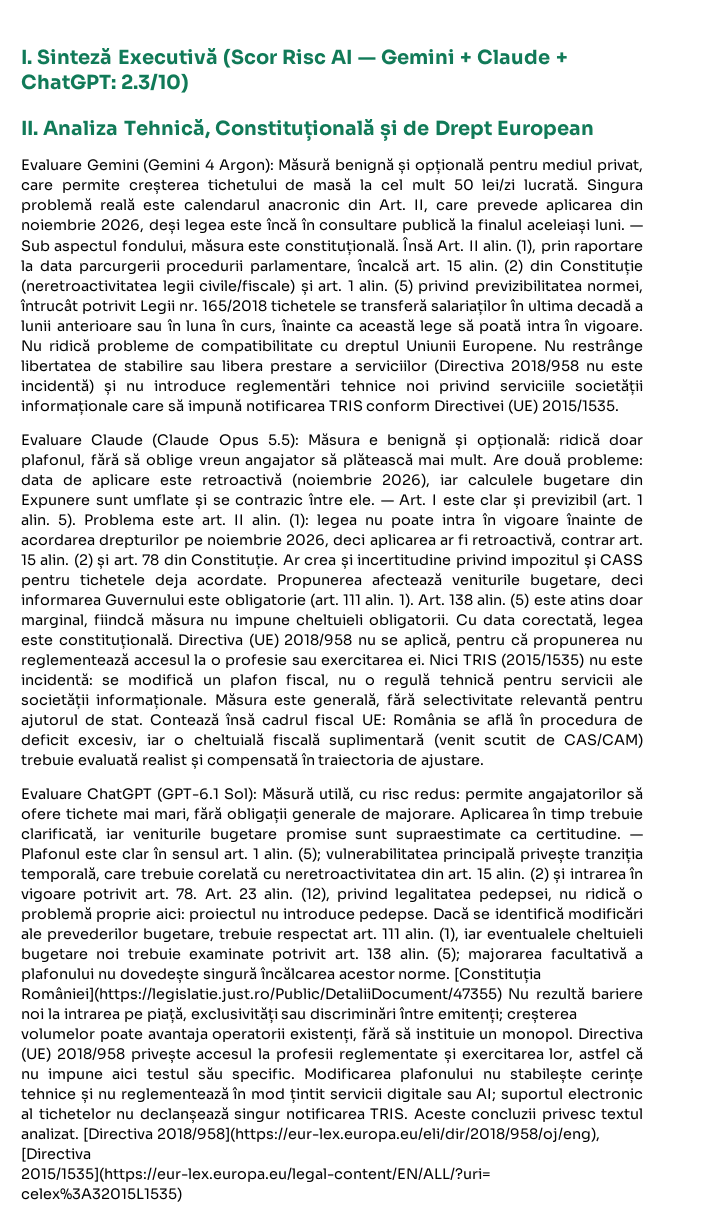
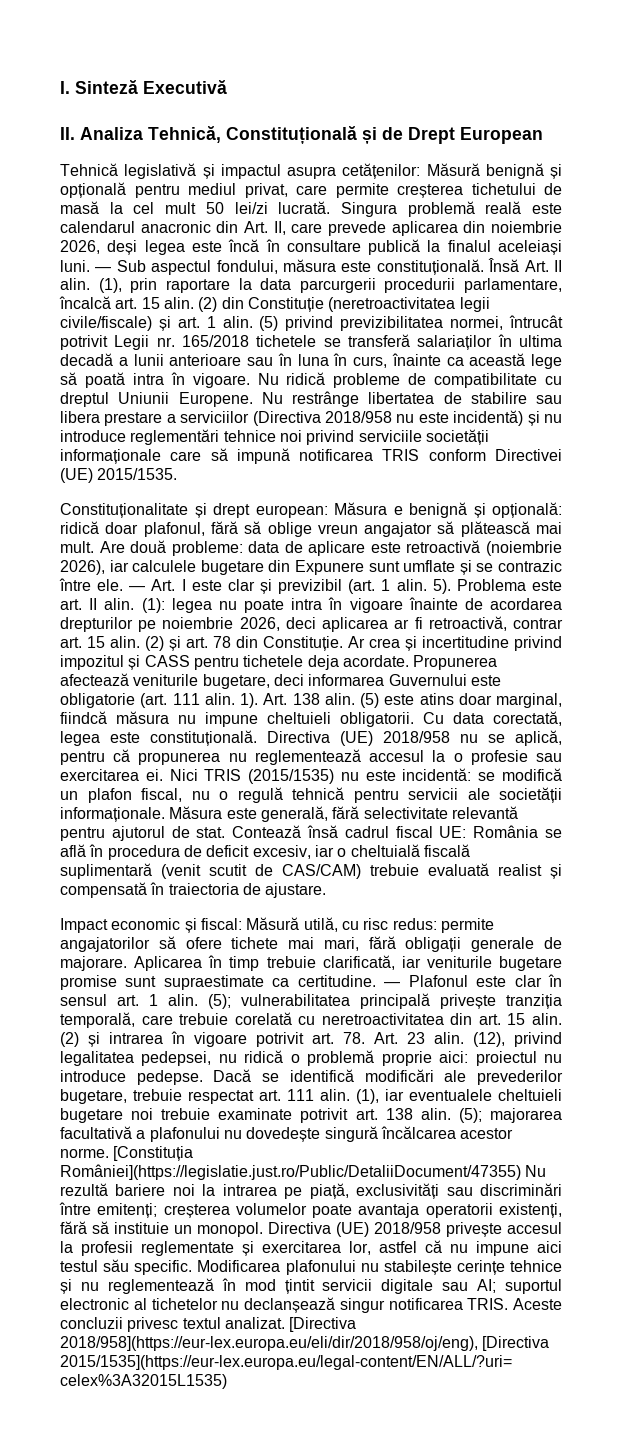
- I. Sinteză Executivă (Scor Risc AI — Gemini + Claude + ChatGPT: 2.3/10)
+ I. Sinteză Executivă
- Evaluare Gemini (Gemini 4 Argon): Măsură benignă și opțională pentru mediul privat, care permite creșterea tichetului de masă la cel mult 50 lei/zi lucrată.
+ Tehnică legislativă și impactul asupra cetățenilor: Măsură benignă și opțională pentru mediul privat, care permite creșterea tichetului de masă la cel mult 50 lei/zi lucrată.
- Evaluare Claude (Claude Opus 5.5): Măsura e benignă și opțională: ridică doar plafonul, fără să oblige vreun angajator să plătească mai mult.
+ Constituționalitate și drept european: Măsura e benignă și opțională: ridică doar plafonul, fără să oblige vreun angajator să plătească mai mult.
- Evaluare ChatGPT (GPT-6.1 Sol): Măsură utilă, cu risc redus: permite angajatorilor să ofere tichete mai mari, fără obligații generale de majorare.
+ Impact economic și fiscal: Măsură utilă, cu risc redus: permite angajatorilor să ofere tichete mai mari, fără obligații generale de majorare.

